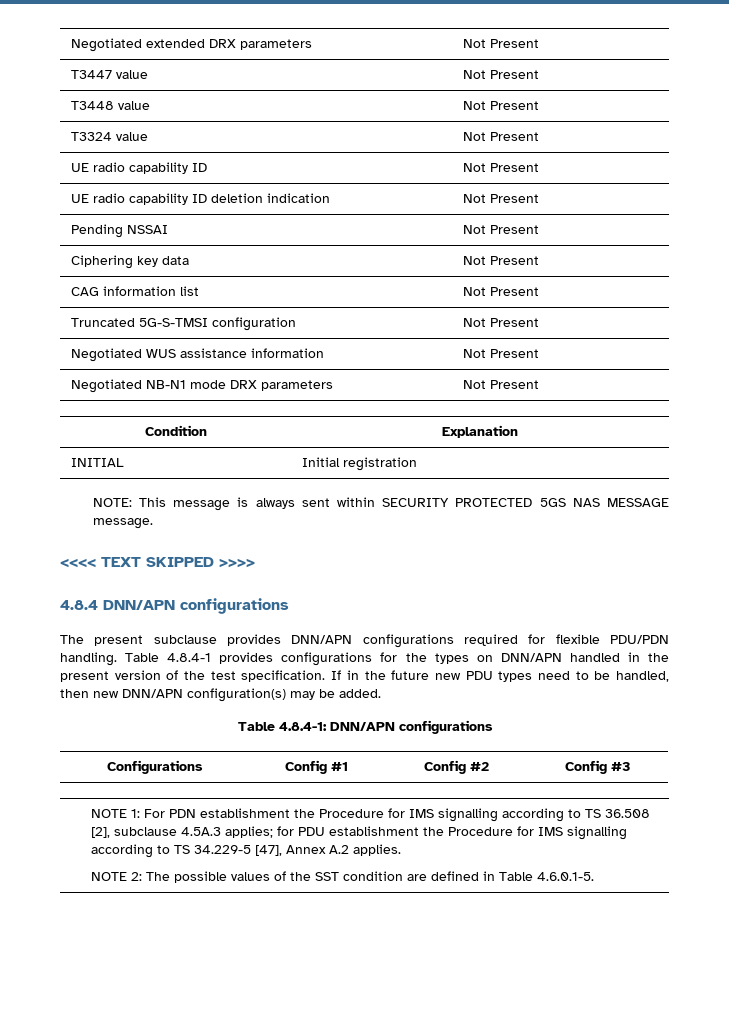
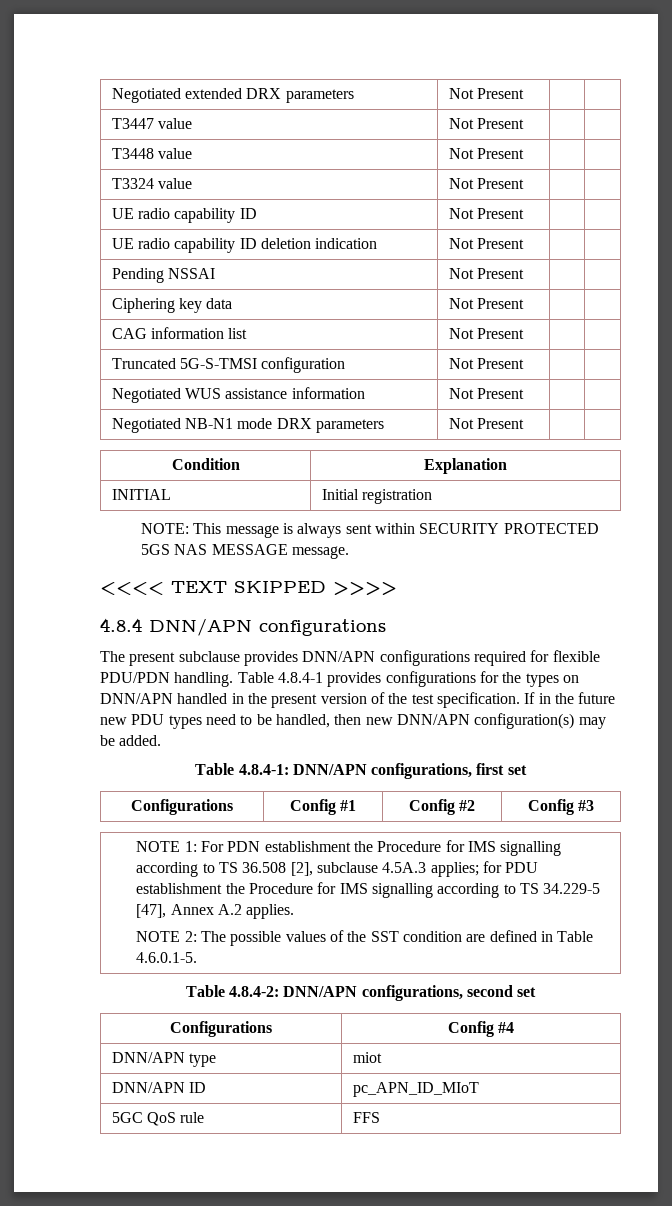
- Table 4.8.4-1: DNN/APN configurations
+ Table 4.8.4-1: DNN/APN configurations, first set
+ Table 4.8.4-2: DNN/APN configurations, second set
+ Configurations | Config #4
+ DNN/APN type | miot
+ DNN/APN ID | pc_APN_ID_MIoT
+ 5GC QoS rule | FFS

